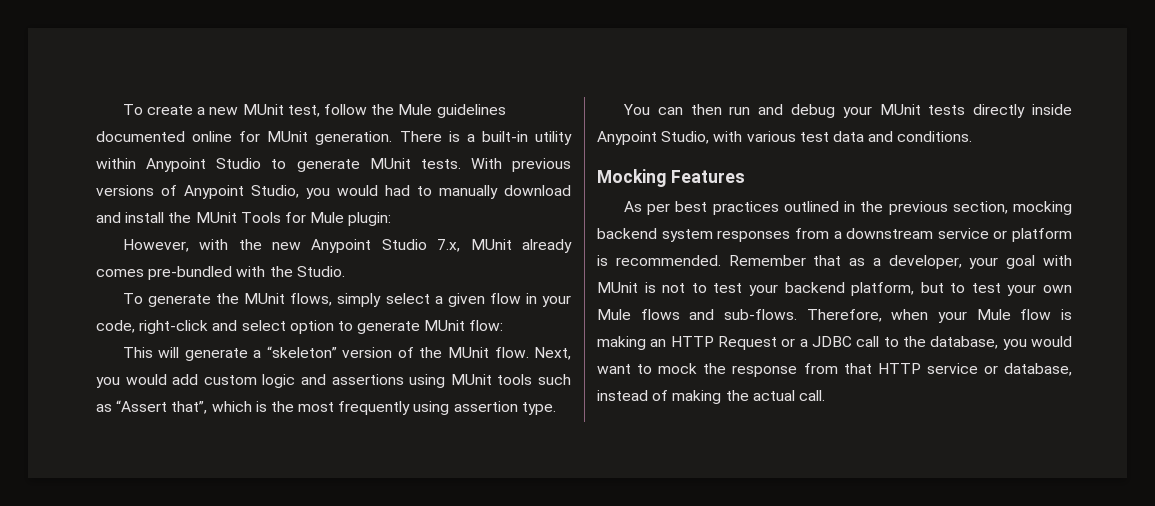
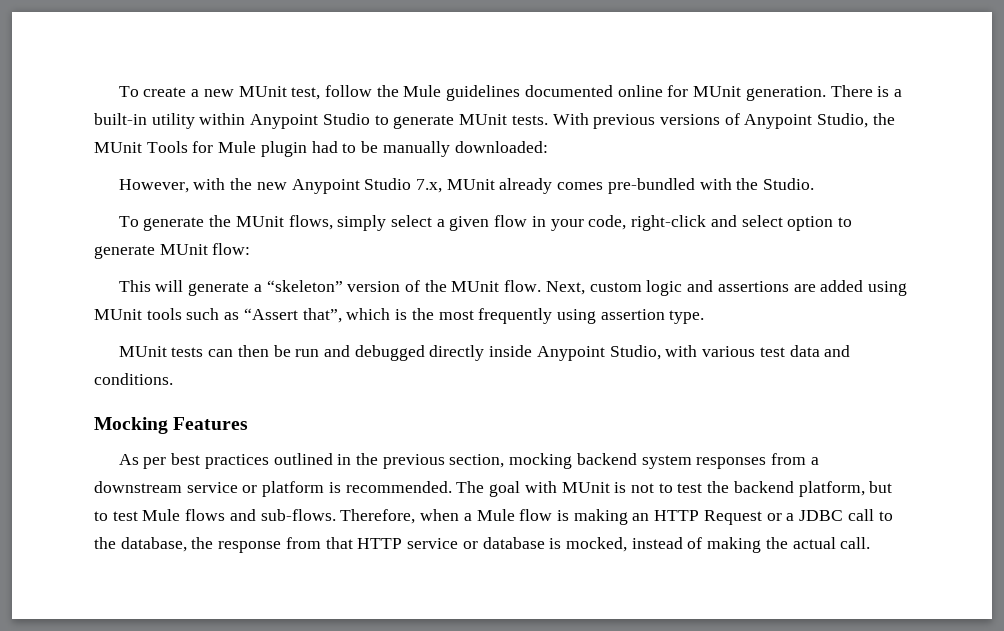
- With previous versions of Anypoint Studio, you would had to manually download and install the MUnit Tools for Mule plugin:
+ With previous versions of Anypoint Studio, the MUnit Tools for Mule plugin had to be manually downloaded:
- Next, you would add custom logic and assertions using MUnit tools such as “Assert that”, which is the most frequently using assertion type.
+ Next, custom logic and assertions are added using MUnit tools such as “Assert that”, which is the most frequently using assertion type.
- You can then run and debug your MUnit tests directly inside Anypoint Studio, with various test data and conditions.
+ MUnit tests can then be run and debugged directly inside Anypoint Studio, with various test data and conditions.
- Remember that as a developer, your goal with MUnit is not to test your backend platform, but to test your own Mule flows and sub-flows.
+ The goal with MUnit is not to test the backend platform, but to test Mule flows and sub-flows.
- Therefore, when your Mule flow is making an HTTP Request or a JDBC call to the database, you would want to mock the response from that HTTP service or database, instead of making the actual call.
+ Therefore, when a Mule flow is making an HTTP Request or a JDBC call to the database, the response from that HTTP service or database is mocked, instead of making the actual call.

